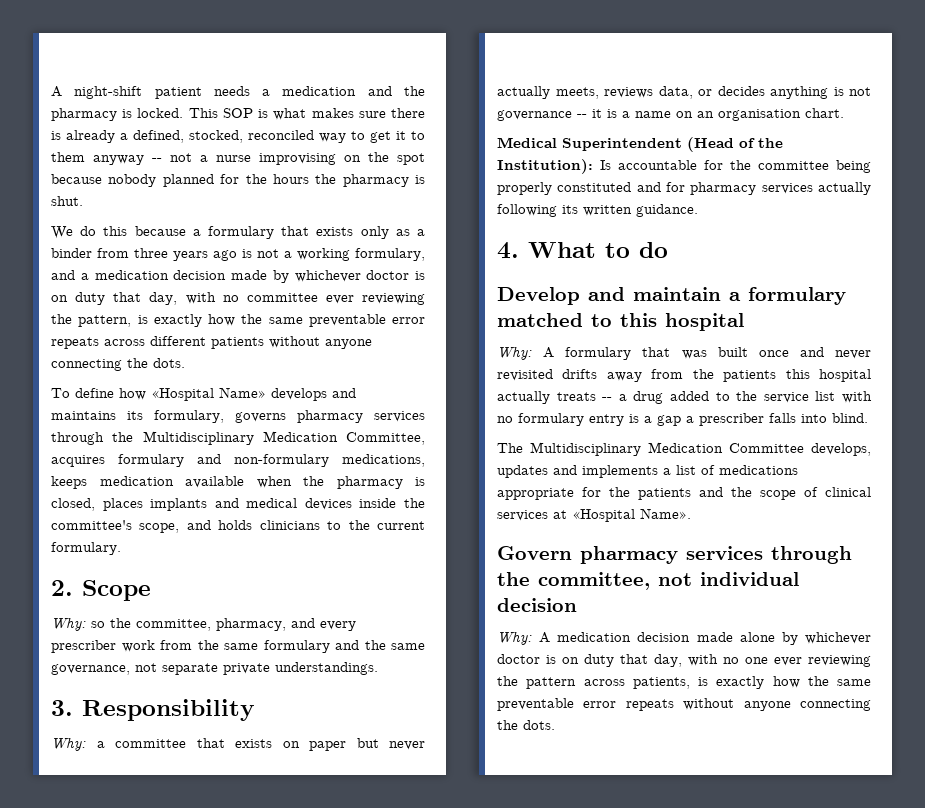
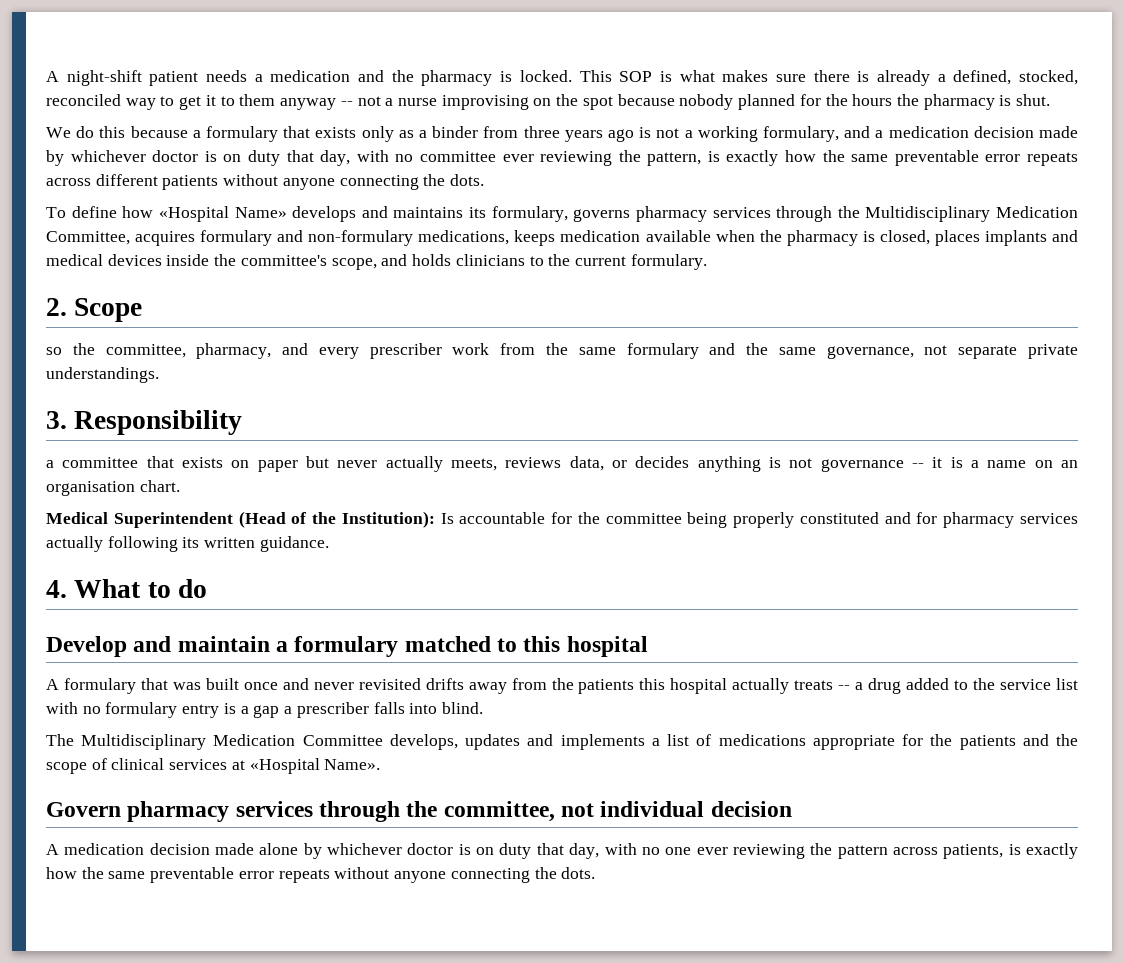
- Why: so the committee, pharmacy, and every prescriber work from the same formulary and the same governance, not separate private understandings.
+ so the committee, pharmacy, and every prescriber work from the same formulary and the same governance, not separate private understandings.
- Why: a committee that exists on paper but never actually meets, reviews data, or decides anything is not governance -- it is a name on an organisation chart.
+ a committee that exists on paper but never actually meets, reviews data, or decides anything is not governance -- it is a name on an organisation chart.
- Why: A formulary that was built once and never revisited drifts away from the patients this hospital actually treats -- a drug added to the service list with no formulary entry is a gap a prescriber falls into blind.
+ A formulary that was built once and never revisited drifts away from the patients this hospital actually treats -- a drug added to the service list with no formulary entry is a gap a prescriber falls into blind.
- Why: A medication decision made alone by whichever doctor is on duty that day, with no one ever reviewing the pattern across patients, is exactly how the same preventable error repeats without anyone connecting the dots.
+ A medication decision made alone by whichever doctor is on duty that day, with no one ever reviewing the pattern across patients, is exactly how the same preventable error repeats without anyone connecting the dots.

